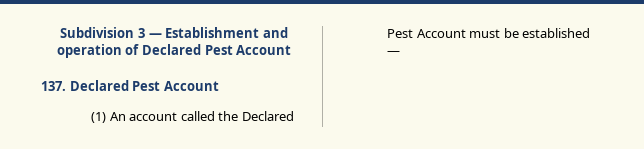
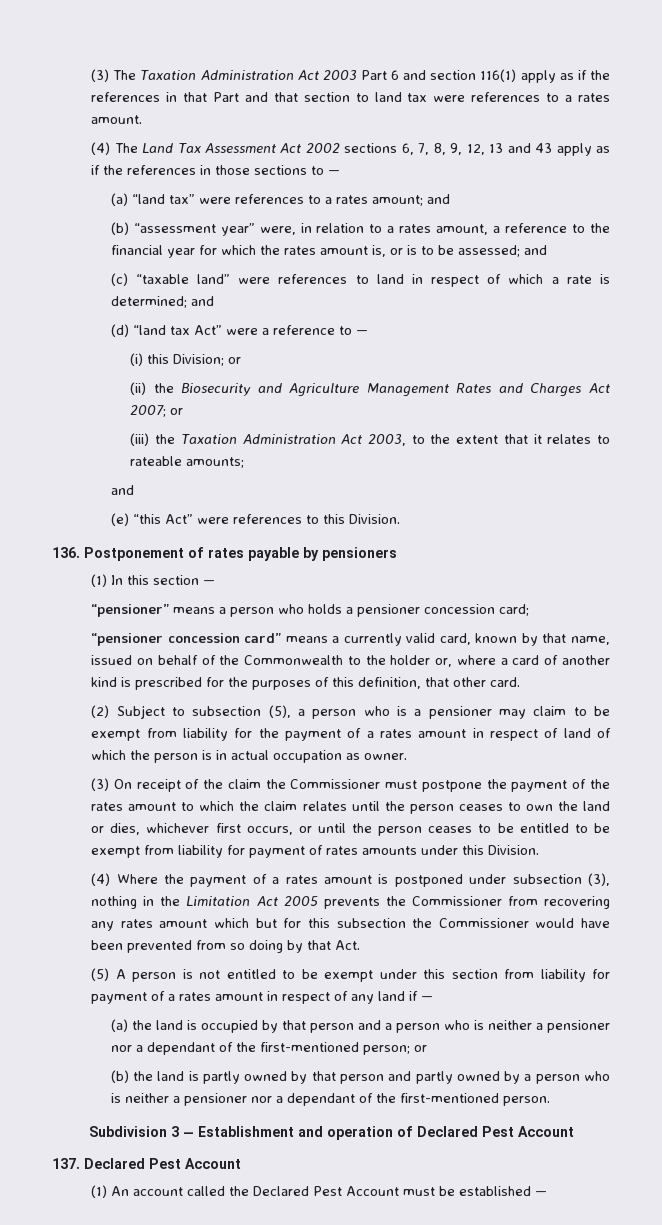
+ (3) The Taxation Administration Act 2003 Part 6 and section 116(1) apply as if the references in that Part and that section to land tax were references to a rates amount.
+ (4) The Land Tax Assessment Act 2002 sections 6, 7, 8, 9, 12, 13 and 43 apply as if the references in those sections to —
+ (a) “land tax” were references to a rates amount; and
+ (b) “assessment year” were, in relation to a rates amount, a reference to the financial year for which the rates amount is, or is to be assessed; and
+ (c) “taxable land” were references to land in respect of which a rate is determined; and
+ (d) “land tax Act” were a reference to —
+ (i) this Division; or
+ (ii) the Biosecurity and Agriculture Management Rates and Charges Act 2007; or
+ (iii) the Taxation Administration Act 2003, to the extent that it relates to rateable amounts;
+ and
+ (e) “this Act” were references to this Division.
+ 136. Postponement of rates payable by pensioners
+ (1) In this section —
+ “pensioner” means a person who holds a pensioner concession card;
+ “pensioner concession card” means a currently valid card, known by that name, issued on behalf of the Commonwealth to the holder or, where a card of another kind is prescribed for the purposes of this definition, that other card.
+ (2) Subject to subsection (5), a person who is a pensioner may claim to be exempt from liability for the payment of a rates amount in respect of land of which the person is in actual occupation as owner.
+ (3) On receipt of the claim the Commissioner must postpone the payment of the rates amount to which the claim relates until the person ceases to own the land or dies, whichever first occurs, or until the person ceases to be entitled to be exempt from liability for payment of rates amounts under this Division.
+ (4) Where the payment of a rates amount is postponed under subsection (3), nothing in the Limitation Act 2005 prevents the Commissioner from recovering any rates amount which but for this subsection the Commissioner would have been prevented from so doing by that Act.
+ (5) A person is not entitled to be exempt under this section from liability for payment of a rates amount in respect of any land if —
+ (a) the land is occupied by that person and a person who is neither a pensioner nor a dependant of the first-mentioned person; or
+ (b) the land is partly owned by that person and partly owned by a person who is neither a pensioner nor a dependant of the first-mentioned person.

